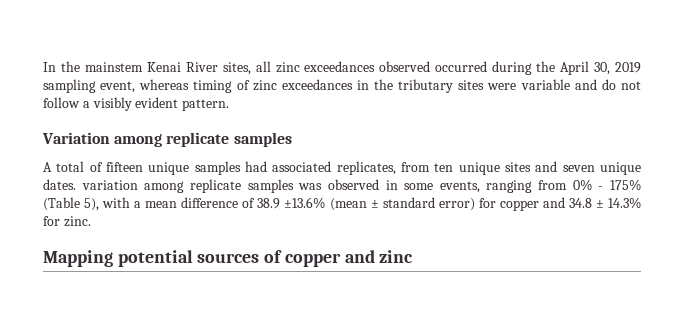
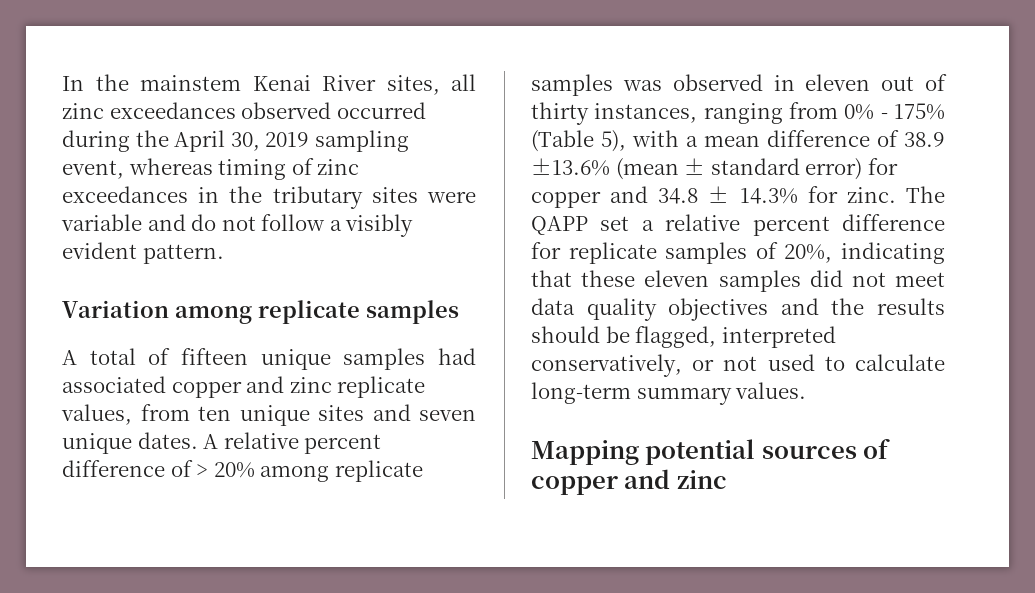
- A total of fifteen unique samples had associated replicates, from ten unique sites and seven unique dates. variation among replicate samples was observed in some events, ranging from 0% - 175% (Table 5), with a mean difference of 38.9 ±13.6% (mean ± standard error) for copper and 34.8 ± 14.3% for zinc.
+ A total of fifteen unique samples had associated copper and zinc replicate values, from ten unique sites and seven unique dates. A relative percent difference of > 20% among replicate samples was observed in eleven out of thirty instances, ranging from 0% - 175% (Table 5), with a mean difference of 38.9 ±13.6% (mean ± standard error) for copper and 34.8 ± 14.3% for zinc. The QAPP set a relative percent difference for replicate samples of 20%, indicating that these eleven samples did not meet data quality objectives and the results should be flagged, interpreted conservatively, or not used to calculate long-term summary values.

